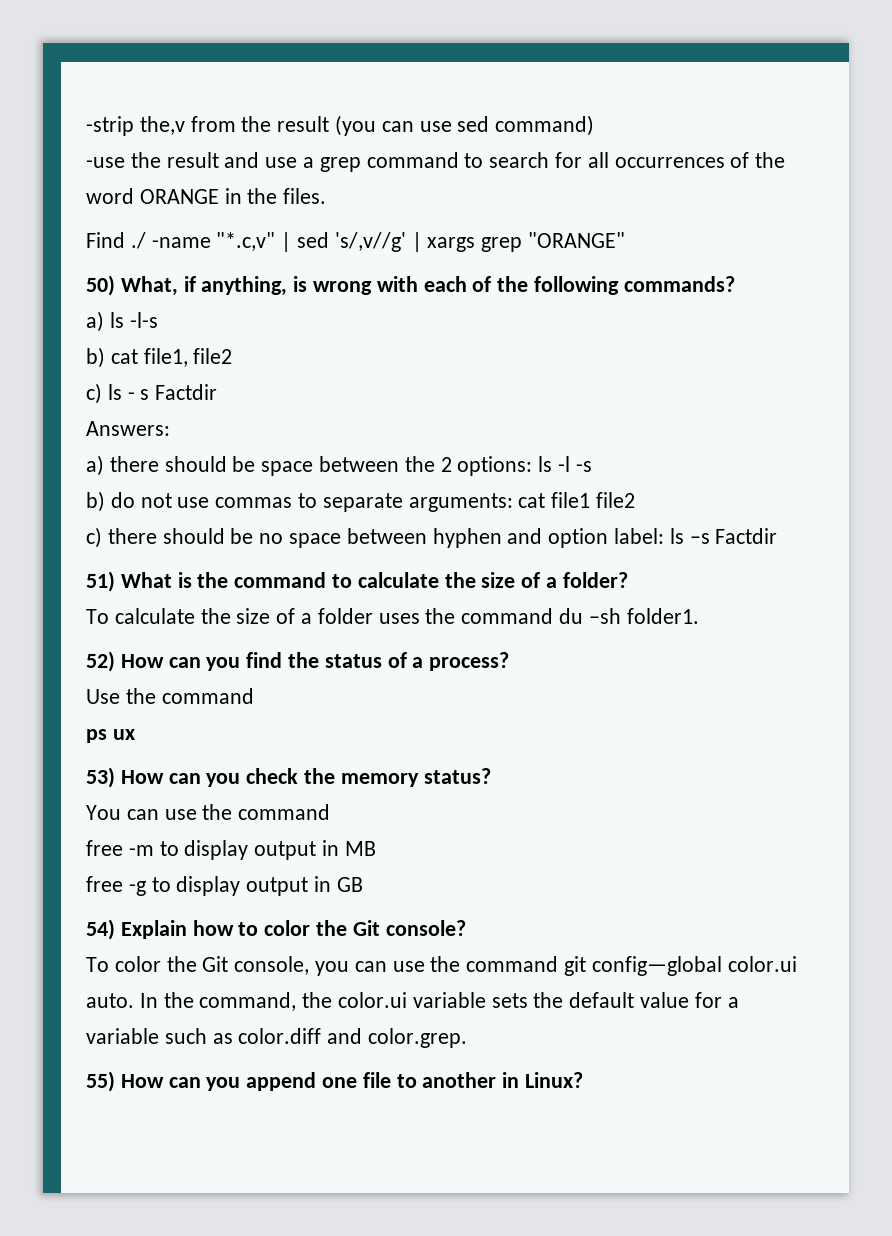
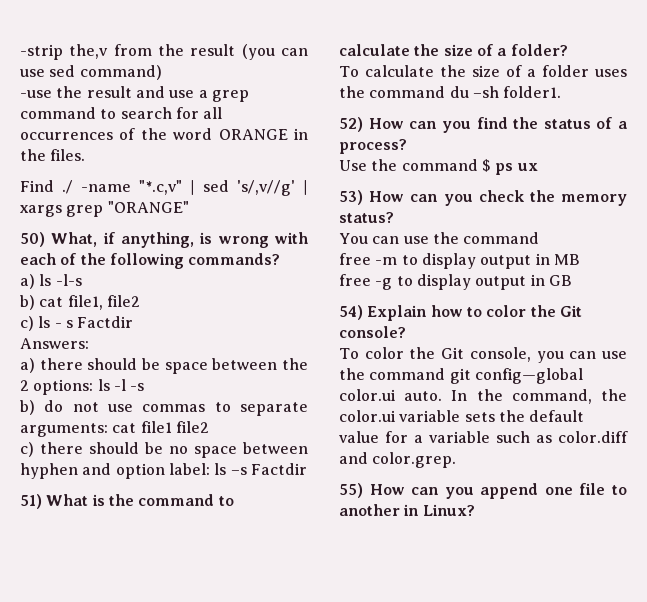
- Use the command
- ps ux
+ Use the command $ ps ux

